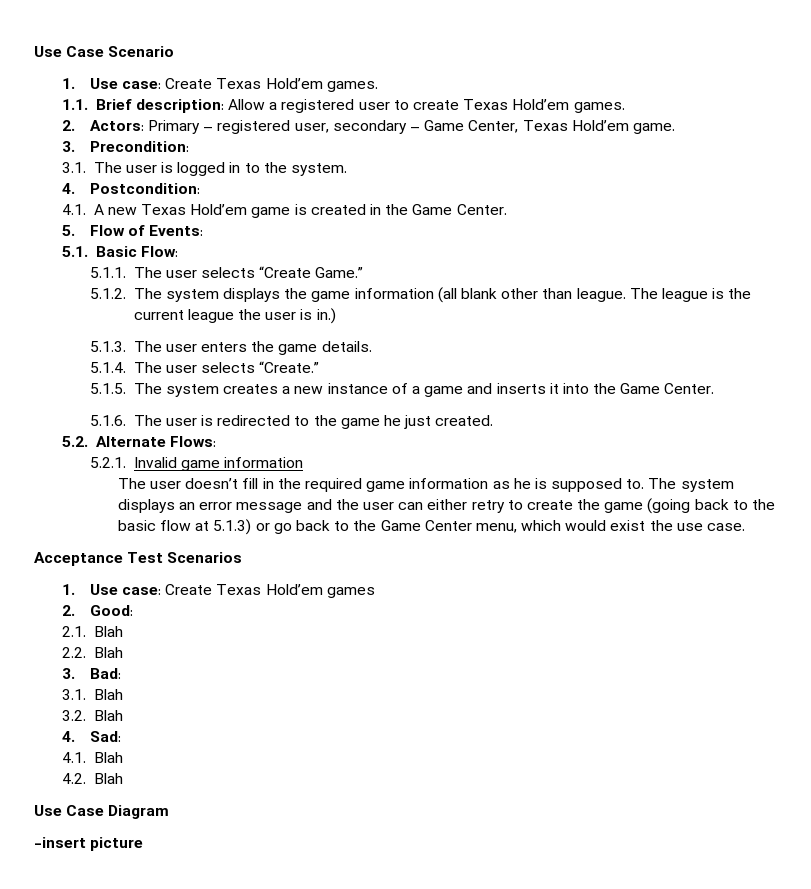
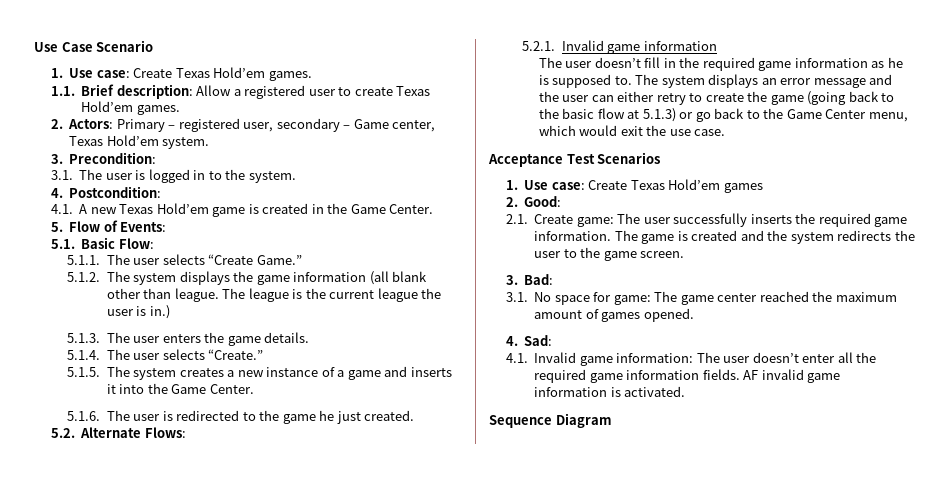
- 2. Actors: Primary – registered user, secondary – Game Center, Texas Hold’em game.
+ 2. Actors: Primary – registered user, secondary – Game center, Texas Hold’em system.
- The system displays an error message and the user can either retry to create the game (going back to the basic flow at 5.1.3) or go back to the Game Center menu, which would exist the use case.
+ The system displays an error message and the user can either retry to create the game (going back to the basic flow at 5.1.3) or go back to the Game Center menu, which would exit the use case.
- 2.1. Blah
- 2.2. Blah
+ 2.1. Create game: The user successfully inserts the required game information. The game is created and the system redirects the user to the game screen.
  3. Bad:
- 3.1. Blah
- 3.2. Blah
+ 3.1. No space for game: The game center reached the maximum amount of games opened.
  4. Sad:
- 4.1. Blah
- 4.2. Blah
- Use Case Diagram
+ 4.1. Invalid game information: The user doesn’t enter all the required game information fields. AF invalid game information is activated.
+ Sequence Diagram
- -insert picture

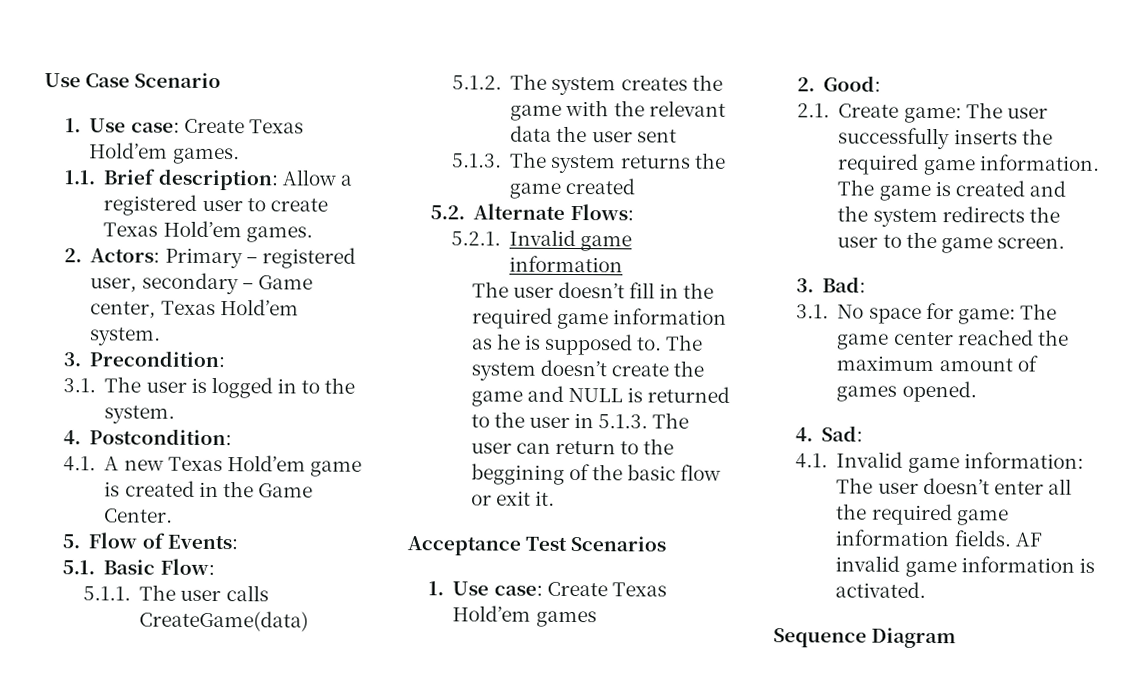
- 5.1.1. The user selects “Create Game.”
- 5.1.2. The system displays the game information (all blank other than league. The league is the current league the user is in.)
- 5.1.3. The user enters the game details.
- 5.1.4. The user selects “Create.”
- 5.1.5. The system creates a new instance of a game and inserts it into the Game Center.
- 5.1.6. The user is redirected to the game he just created.
+ 5.1.1. The user calls CreateGame(data)
+ 5.1.2. The system creates the game with the relevant data the user sent
+ 5.1.3. The system returns the game created
- The system displays an error message and the user can either retry to create the game (going back to the basic flow at 5.1.3) or go back to the Game Center menu, which would exit the use case.
+ The system doesn’t create the game and NULL is returned to the user in 5.1.3. The user can return to the beggining of the basic flow or exit it.

